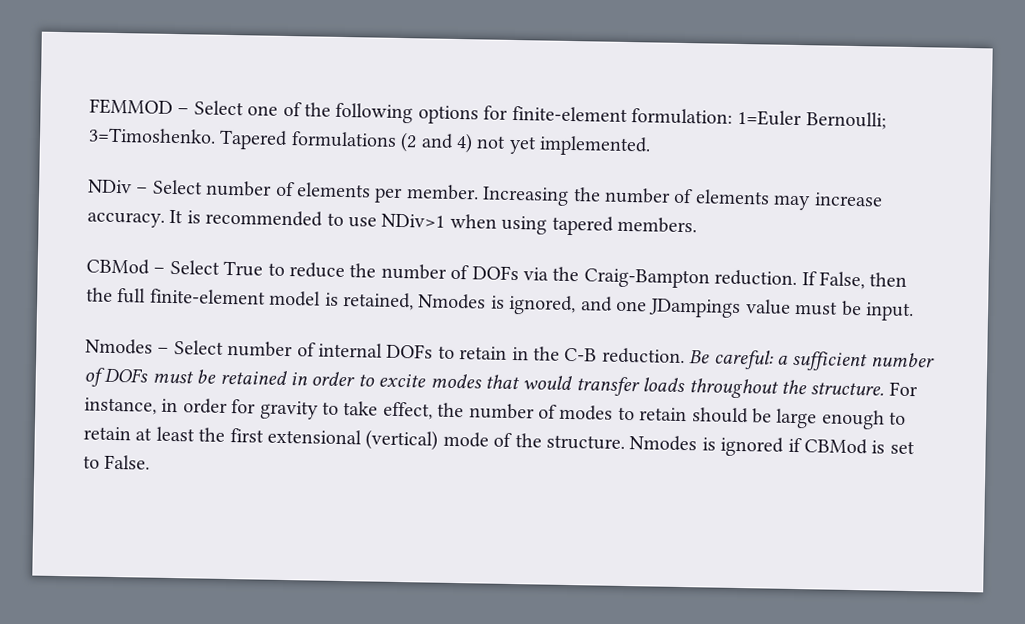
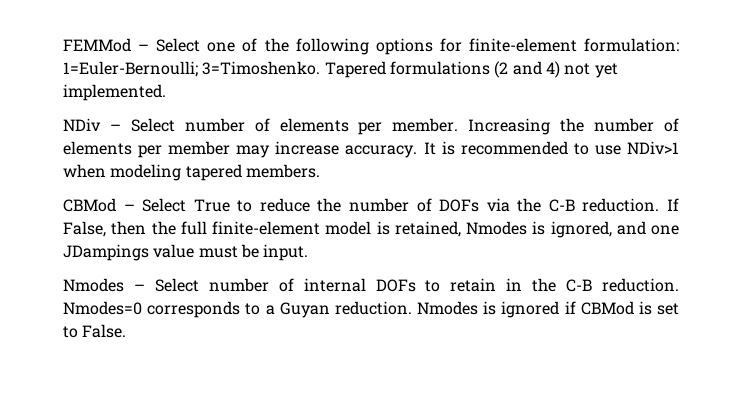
- FEMMOD – Select one of the following options for finite-element formulation: 1=Euler Bernoulli; 3=Timoshenko.
+ FEMMod – Select one of the following options for finite-element formulation: 1=Euler-Bernoulli; 3=Timoshenko.
- Increasing the number of elements may increase accuracy.
+ Increasing the number of elements per member may increase accuracy.
- It is recommended to use NDiv>1 when using tapered members.
+ It is recommended to use NDiv>1 when modeling tapered members.
- CBMod – Select True to reduce the number of DOFs via the Craig-Bampton reduction.
+ CBMod – Select True to reduce the number of DOFs via the C-B reduction.
- Be careful: a sufficient number of DOFs must be retained in order to excite modes that would transfer loads throughout the structure. For instance, in order for gravity to take effect, the number of modes to retain should be large enough to retain at least the first extensional (vertical) mode of the structure.
+ Nmodes=0 corresponds to a Guyan reduction.

